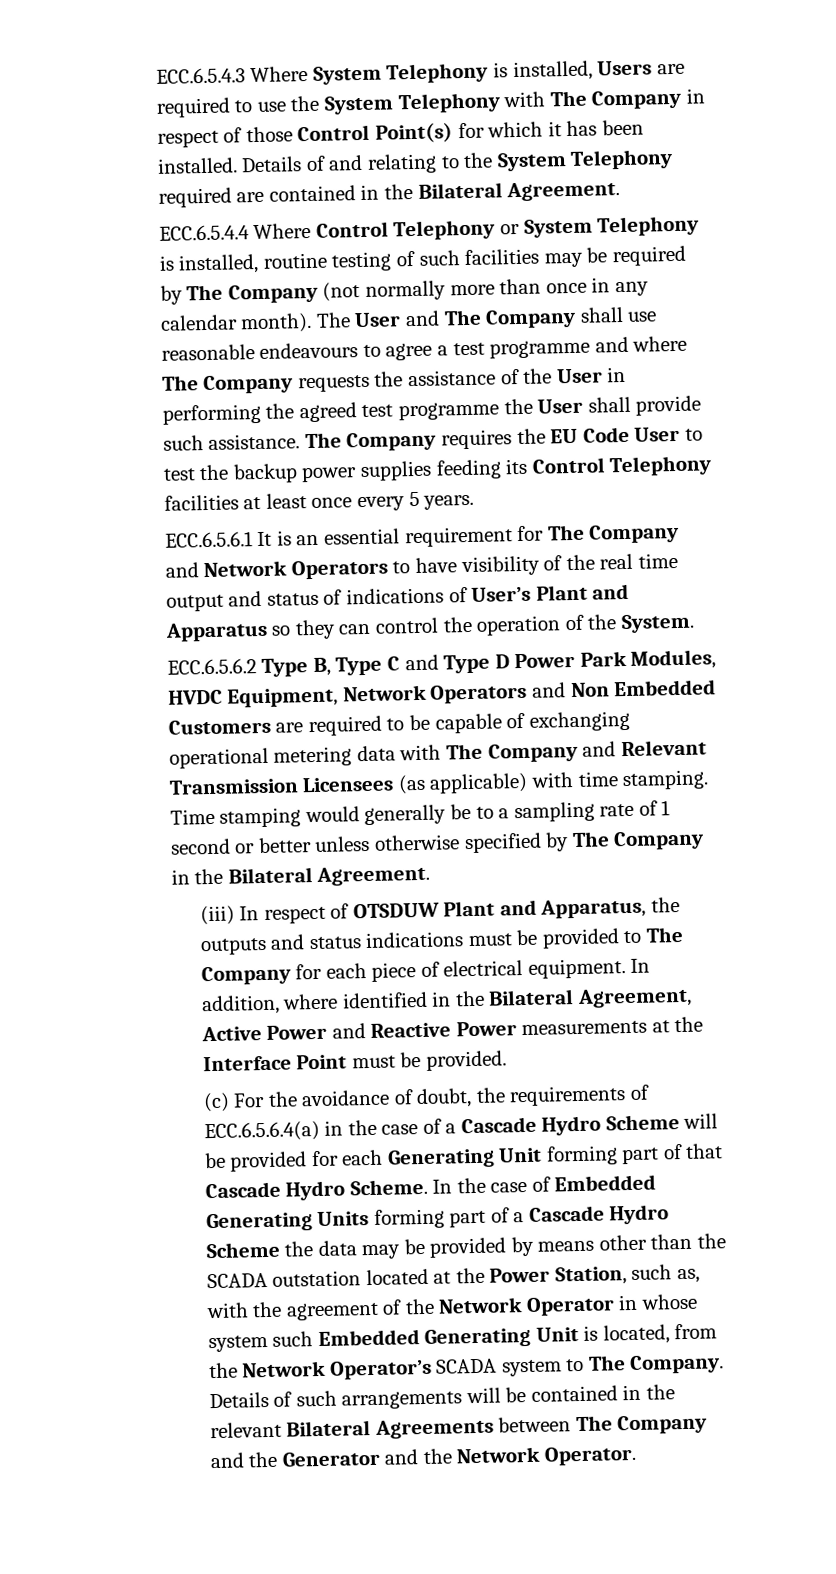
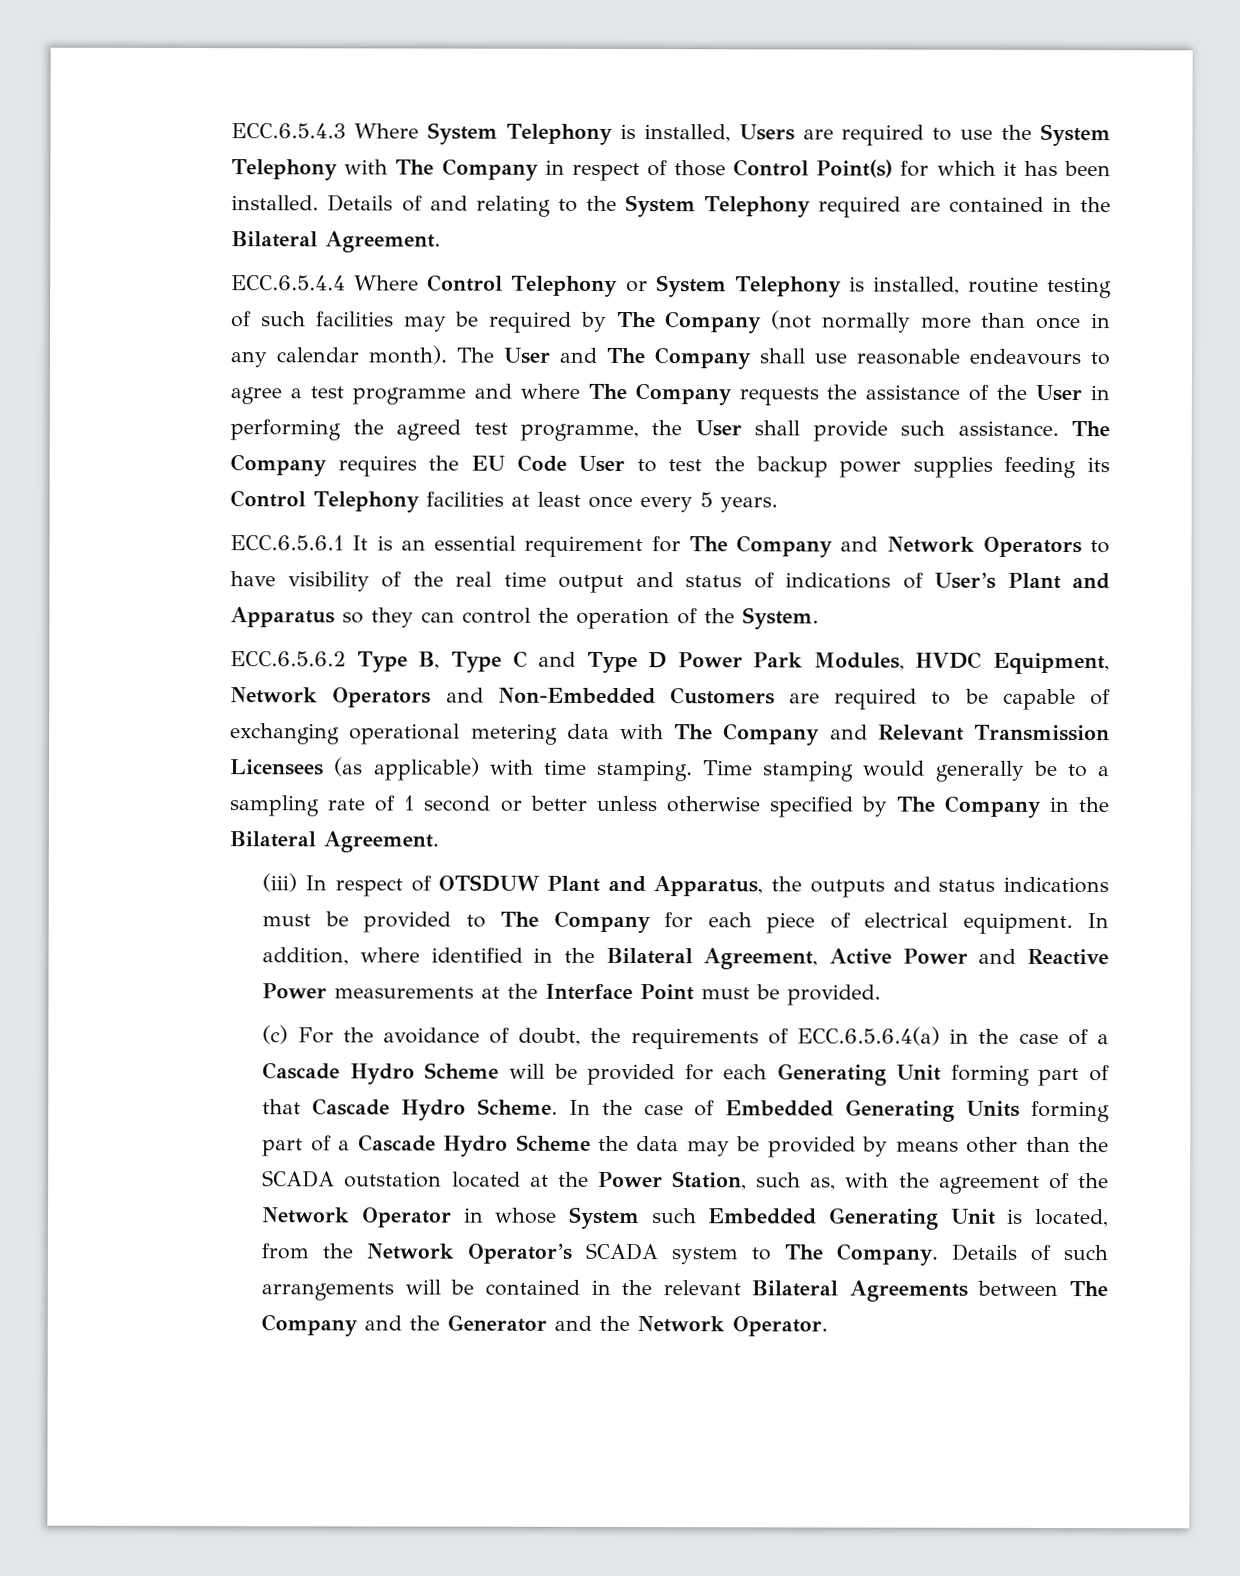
- The User and The Company shall use reasonable endeavours to agree a test programme and where The Company requests the assistance of the User in performing the agreed test programme the User shall provide such assistance.
+ The User and The Company shall use reasonable endeavours to agree a test programme and where The Company requests the assistance of the User in performing the agreed test programme, the User shall provide such assistance.
- ECC.6.5.6.2 Type B, Type C and Type D Power Park Modules, HVDC Equipment, Network Operators and Non Embedded Customers are required to be capable of exchanging operational metering data with The Company and Relevant Transmission Licensees (as applicable) with time stamping.
+ ECC.6.5.6.2 Type B, Type C and Type D Power Park Modules, HVDC Equipment, Network Operators and Non-Embedded Customers are required to be capable of exchanging operational metering data with The Company and Relevant Transmission Licensees (as applicable) with time stamping.
- In the case of Embedded Generating Units forming part of a Cascade Hydro Scheme the data may be provided by means other than the SCADA outstation located at the Power Station, such as, with the agreement of the Network Operator in whose system such Embedded Generating Unit is located, from the Network Operator’s SCADA system to The Company.
+ In the case of Embedded Generating Units forming part of a Cascade Hydro Scheme the data may be provided by means other than the SCADA outstation located at the Power Station, such as, with the agreement of the Network Operator in whose System such Embedded Generating Unit is located, from the Network Operator’s SCADA system to The Company.

